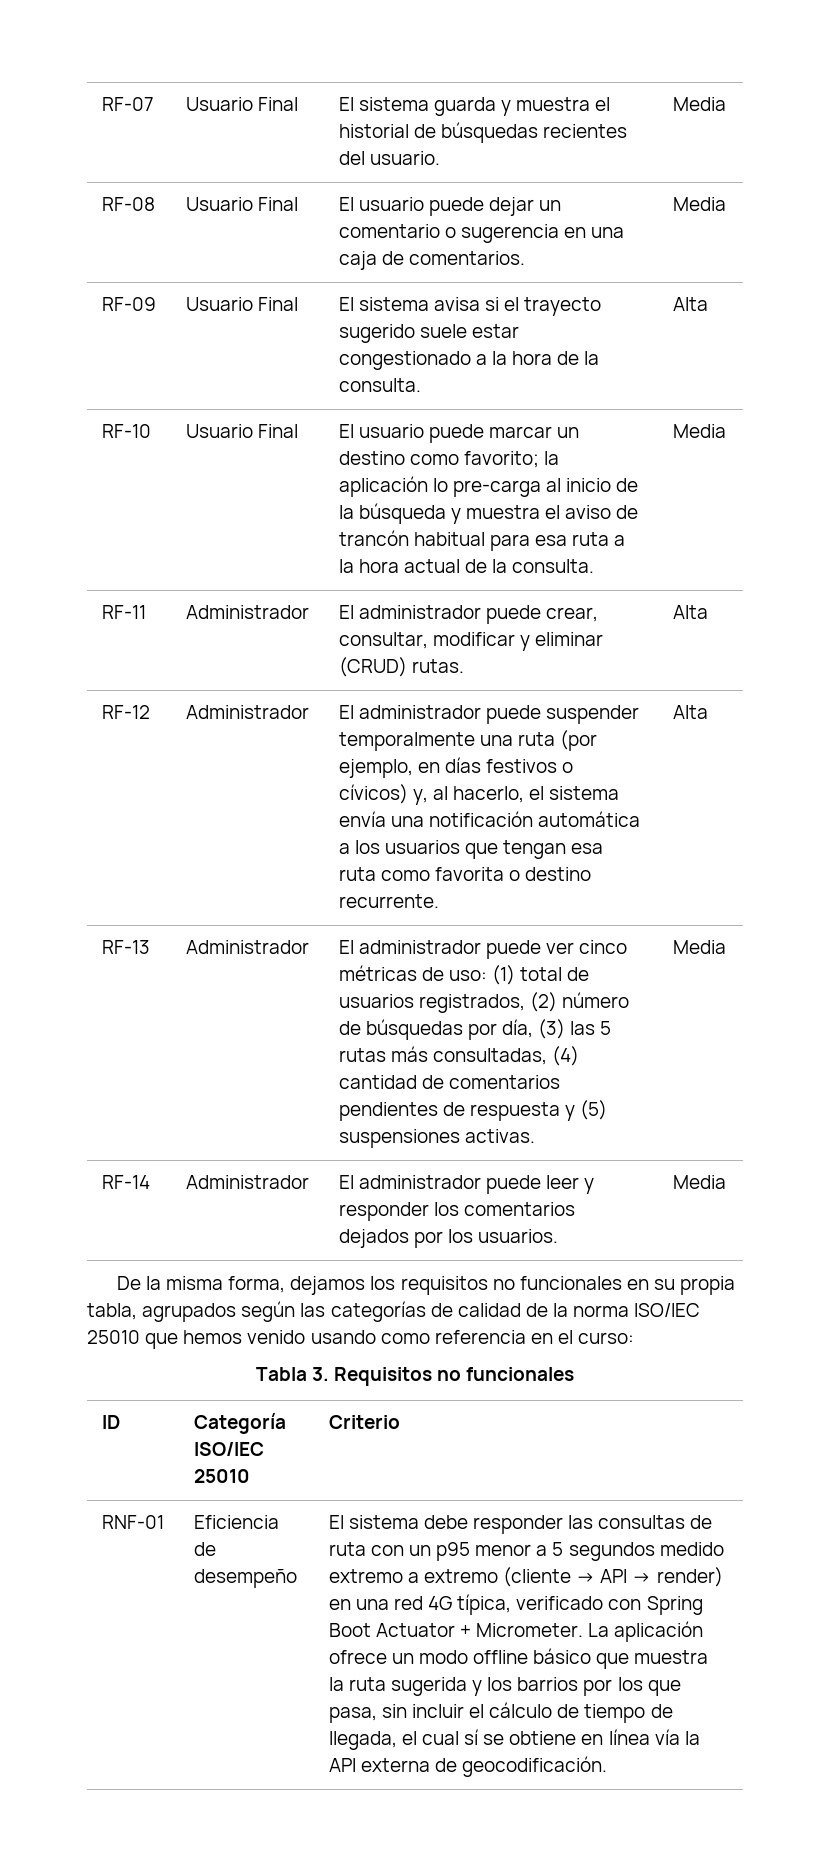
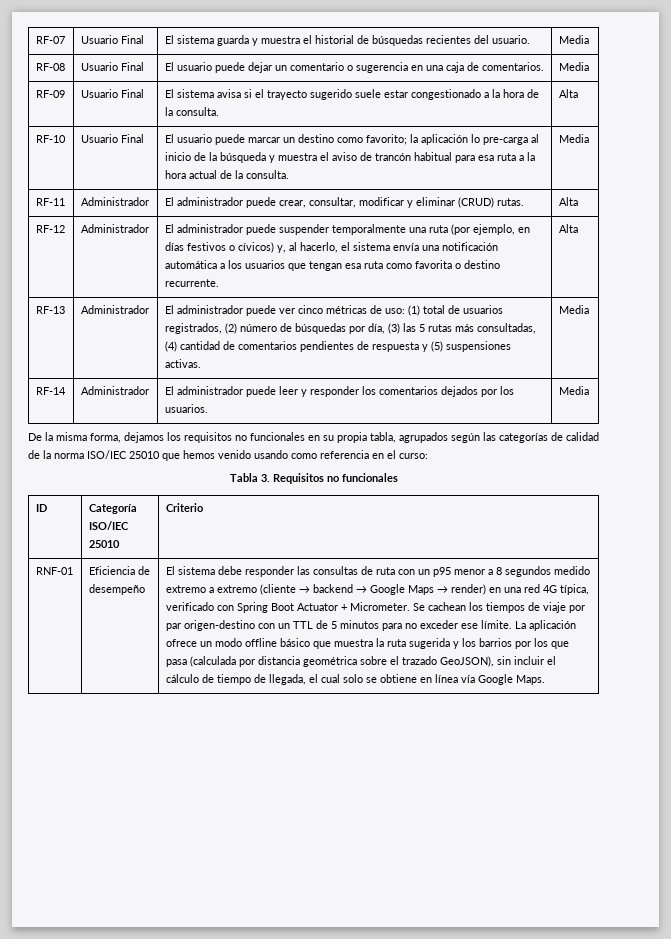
- El sistema debe responder las consultas de ruta con un p95 menor a 5 segundos medido extremo a extremo (cliente → API → render) en una red 4G típica, verificado con Spring Boot Actuator + Micrometer.
+ El sistema debe responder las consultas de ruta con un p95 menor a 8 segundos medido extremo a extremo (cliente → backend → Google Maps → render) en una red 4G típica, verificado con Spring Boot Actuator + Micrometer.
+ Se cachean los tiempos de viaje por par origen-destino con un TTL de 5 minutos para no exceder ese límite.
- La aplicación ofrece un modo offline básico que muestra la ruta sugerida y los barrios por los que pasa, sin incluir el cálculo de tiempo de llegada, el cual sí se obtiene en línea vía la API externa de geocodificación.
+ La aplicación ofrece un modo offline básico que muestra la ruta sugerida y los barrios por los que pasa (calculada por distancia geométrica sobre el trazado GeoJSON), sin incluir el cálculo de tiempo de llegada, el cual solo se obtiene en línea vía Google Maps.

